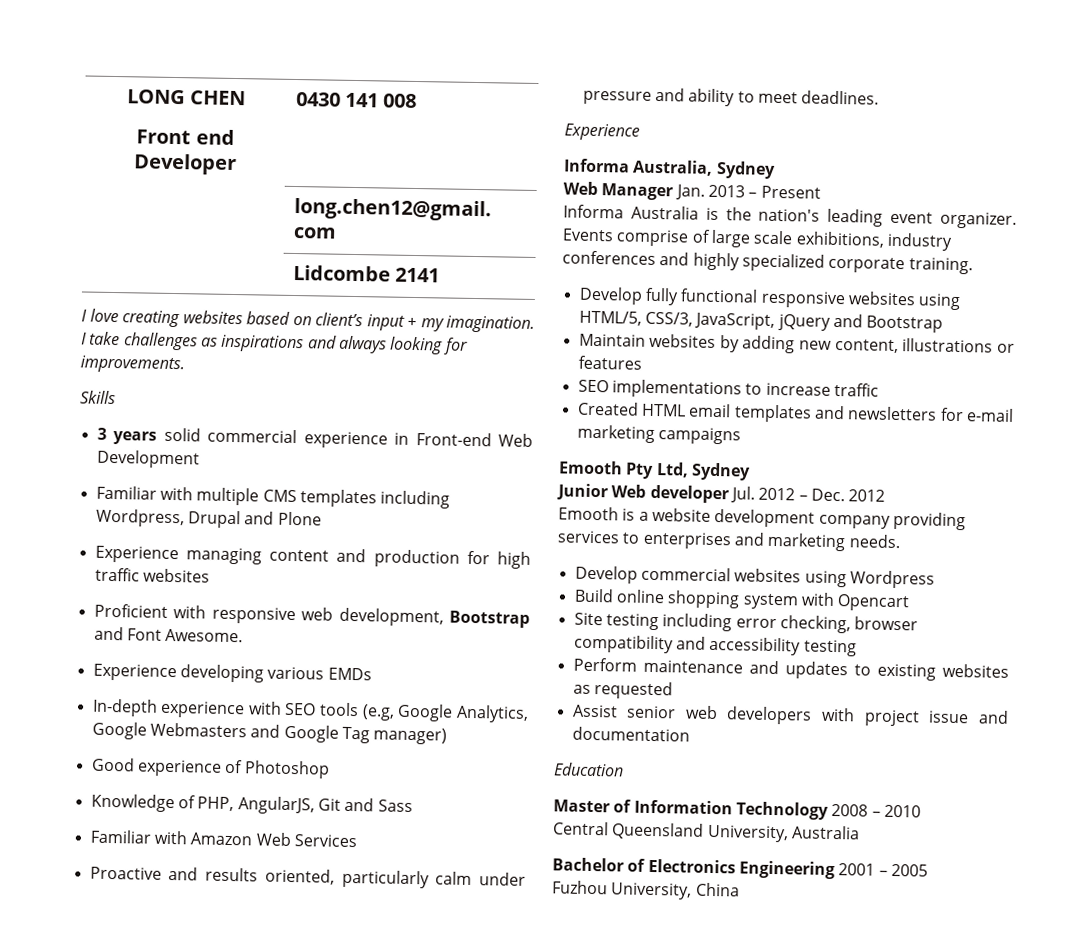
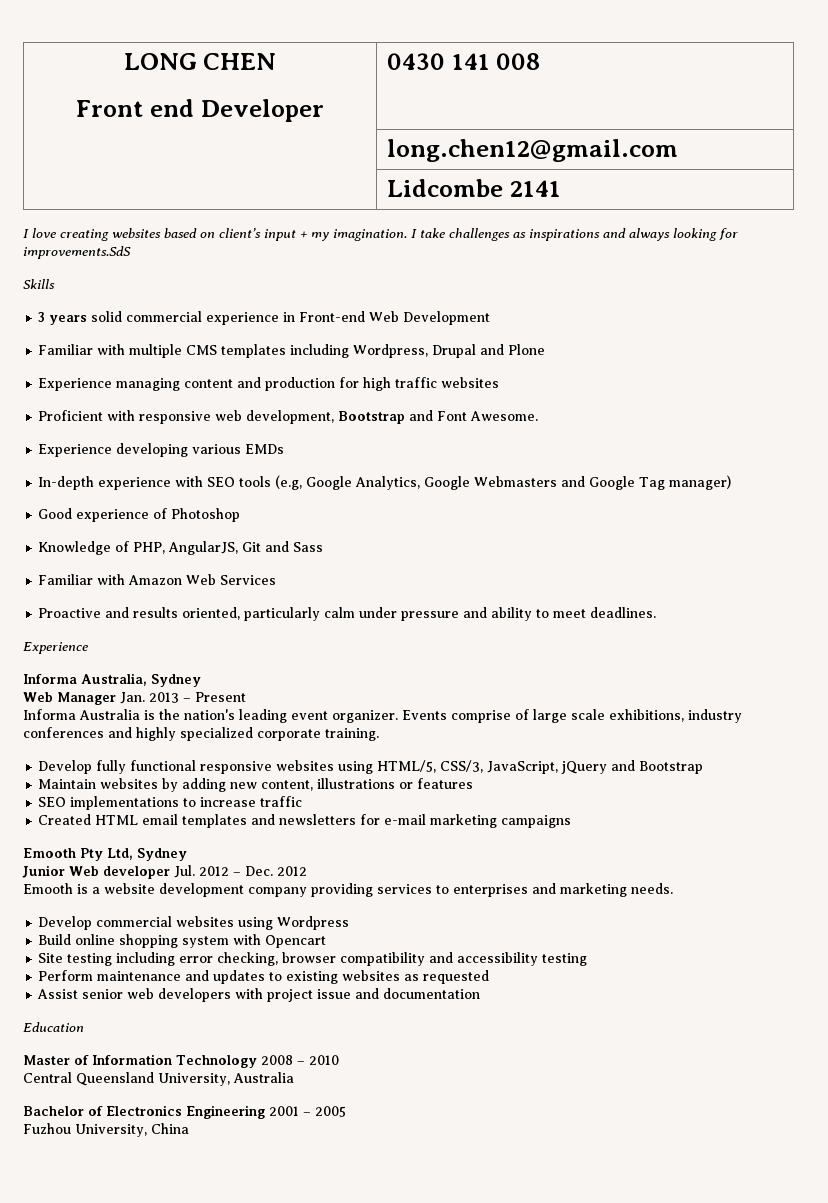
- I take challenges as inspirations and always looking for improvements.
+ I take challenges as inspirations and always looking for improvements.SdS

